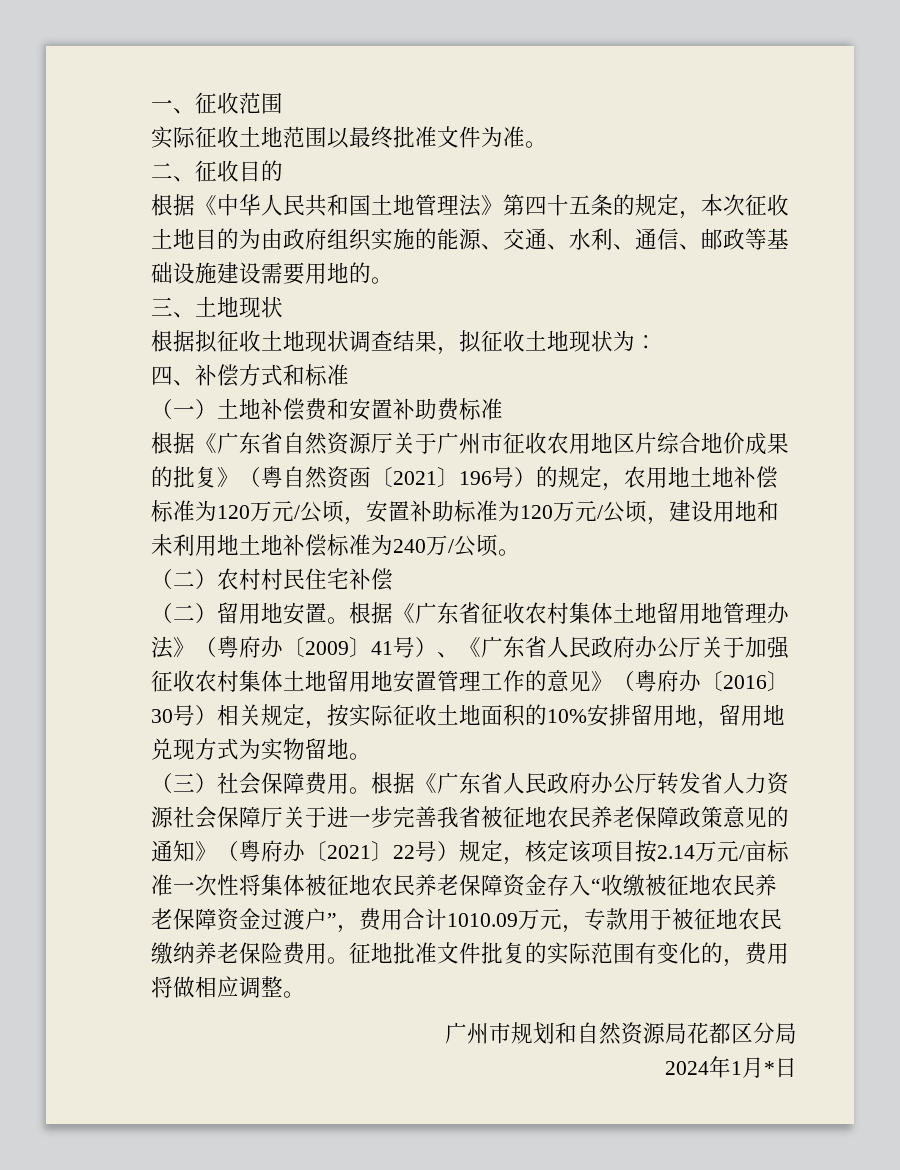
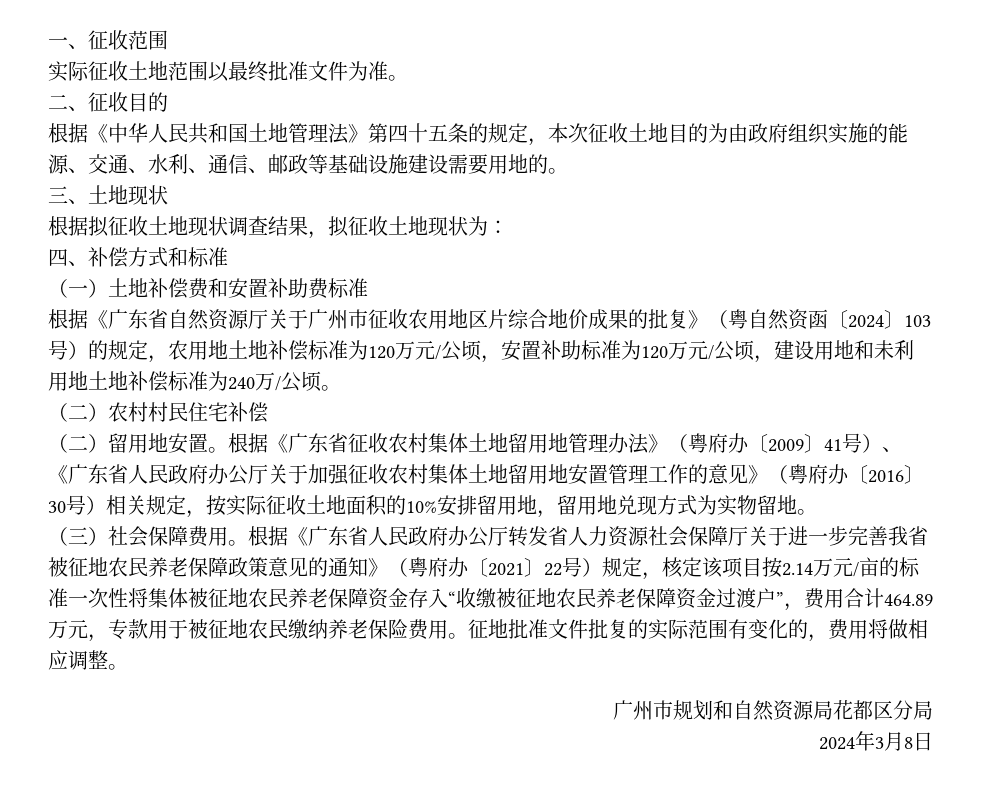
- 根据《广东省自然资源厅关于广州市征收农用地区片综合地价成果的批复》（粤自然资函〔2021〕196号）的规定，农用地土地补偿标准为120万元/公顷，安置补助标准为120万元/公顷，建设用地和未利用地土地补偿标准为240万/公顷。
+ 根据《广东省自然资源厅关于广州市征收农用地区片综合地价成果的批复》（粤自然资函〔2024〕103号）的规定，农用地土地补偿标准为120万元/公顷，安置补助标准为120万元/公顷，建设用地和未利用地土地补偿标准为240万/公顷。
- 根据《广东省人民政府办公厅转发省人力资源社会保障厅关于进一步完善我省被征地农民养老保障政策意见的通知》（粤府办〔2021〕22号）规定，核定该项目按2.14万元/亩标准一次性将集体被征地农民养老保障资金存入“收缴被征地农民养老保障资金过渡户”，费用合计1010.09万元，专款用于被征地农民缴纳养老保险费用。
+ 根据《广东省人民政府办公厅转发省人力资源社会保障厅关于进一步完善我省被征地农民养老保障政策意见的通知》（粤府办〔2021〕22号）规定，核定该项目按2.14万元/亩的标准一次性将集体被征地农民养老保障资金存入“收缴被征地农民养老保障资金过渡户”，费用合计464.89万元，专款用于被征地农民缴纳养老保险费用。
- 2024年1月*日
+ 2024年3月8日

